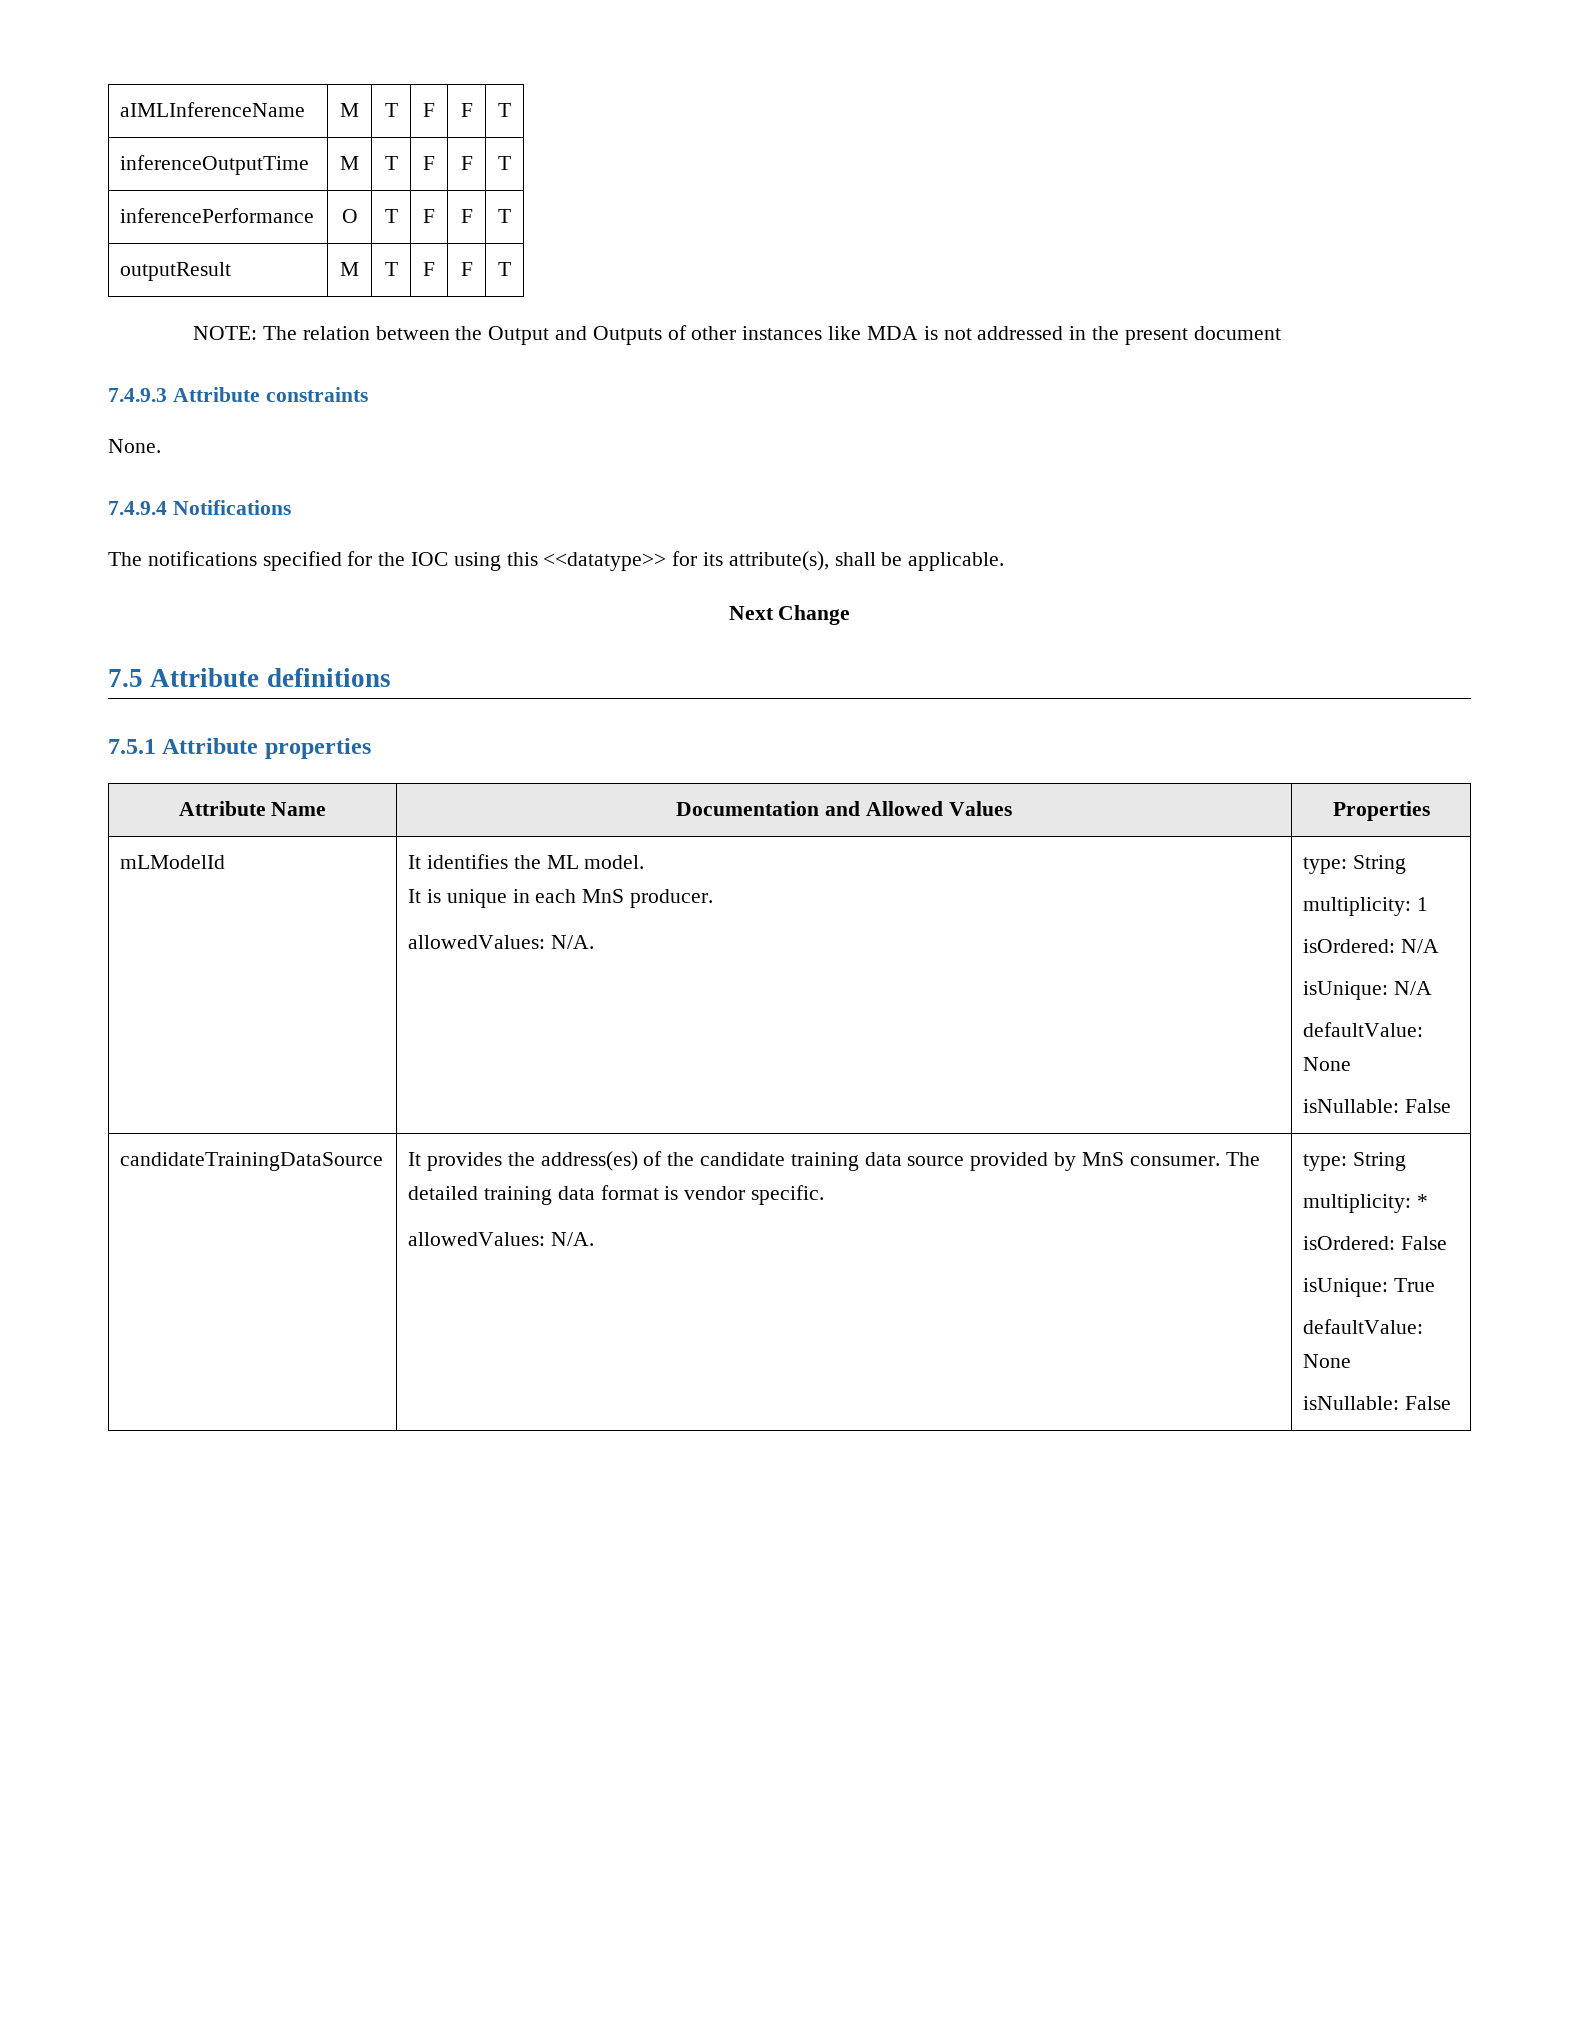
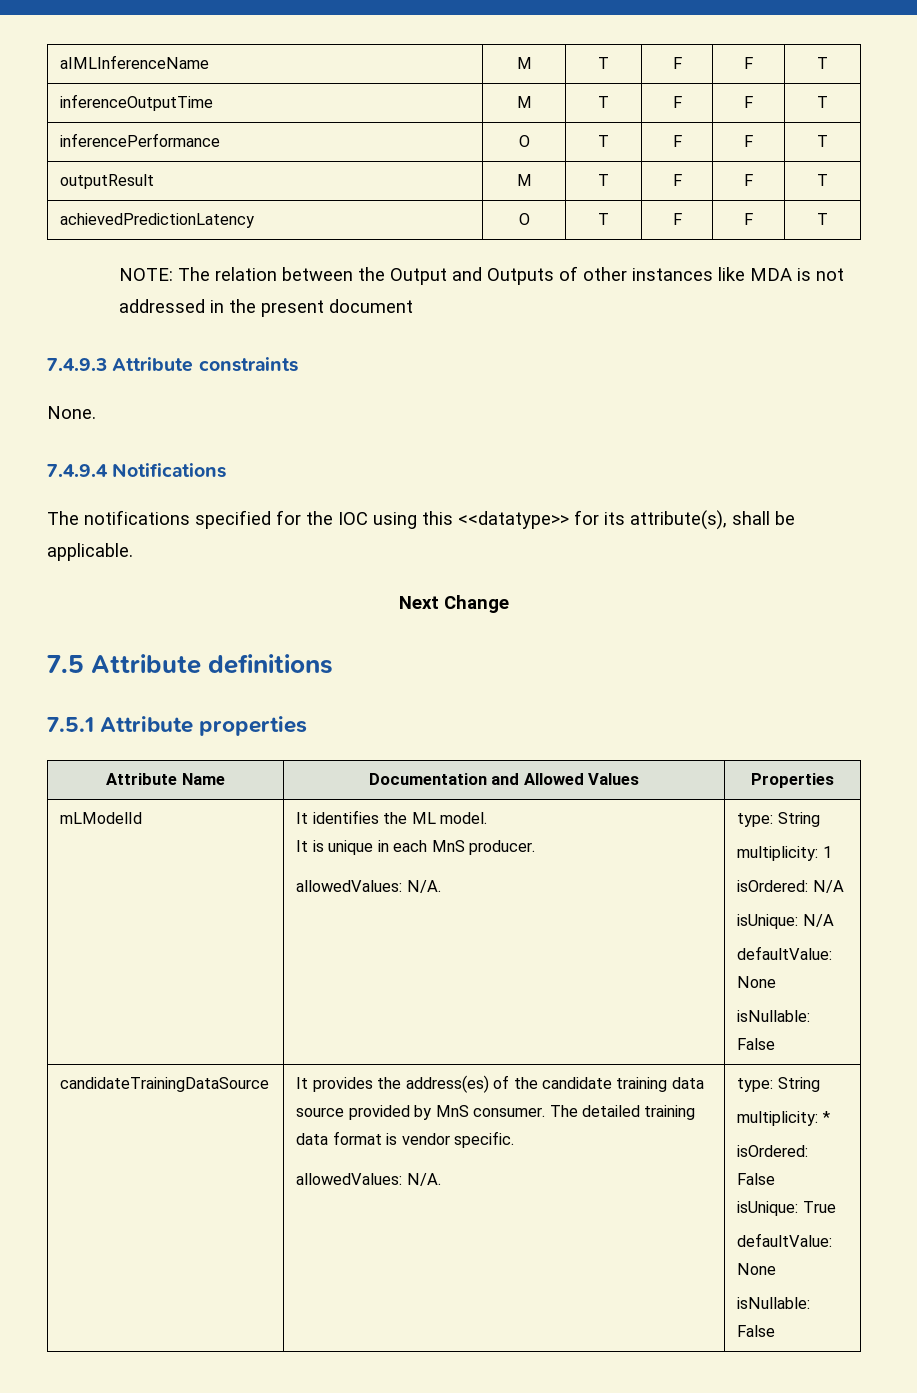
+ achievedPredictionLatency | O | T | F | F | T

